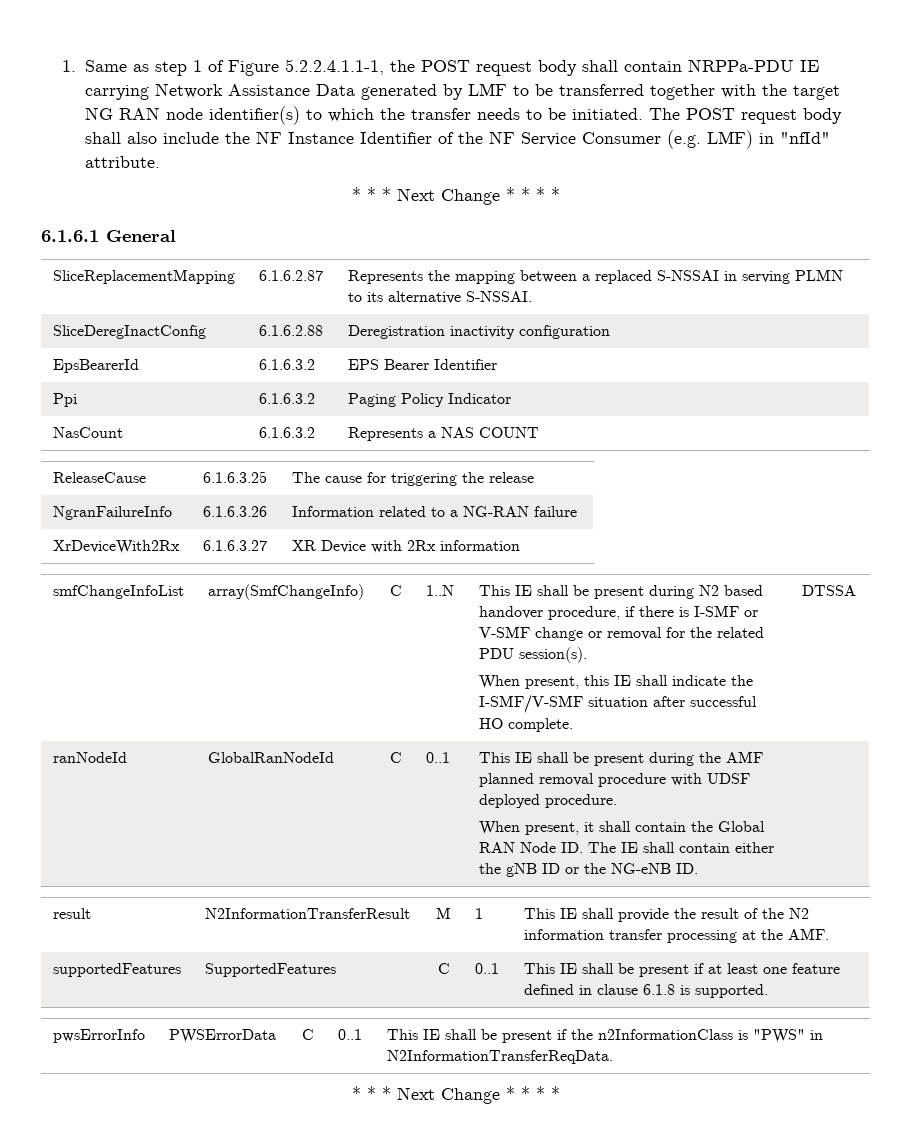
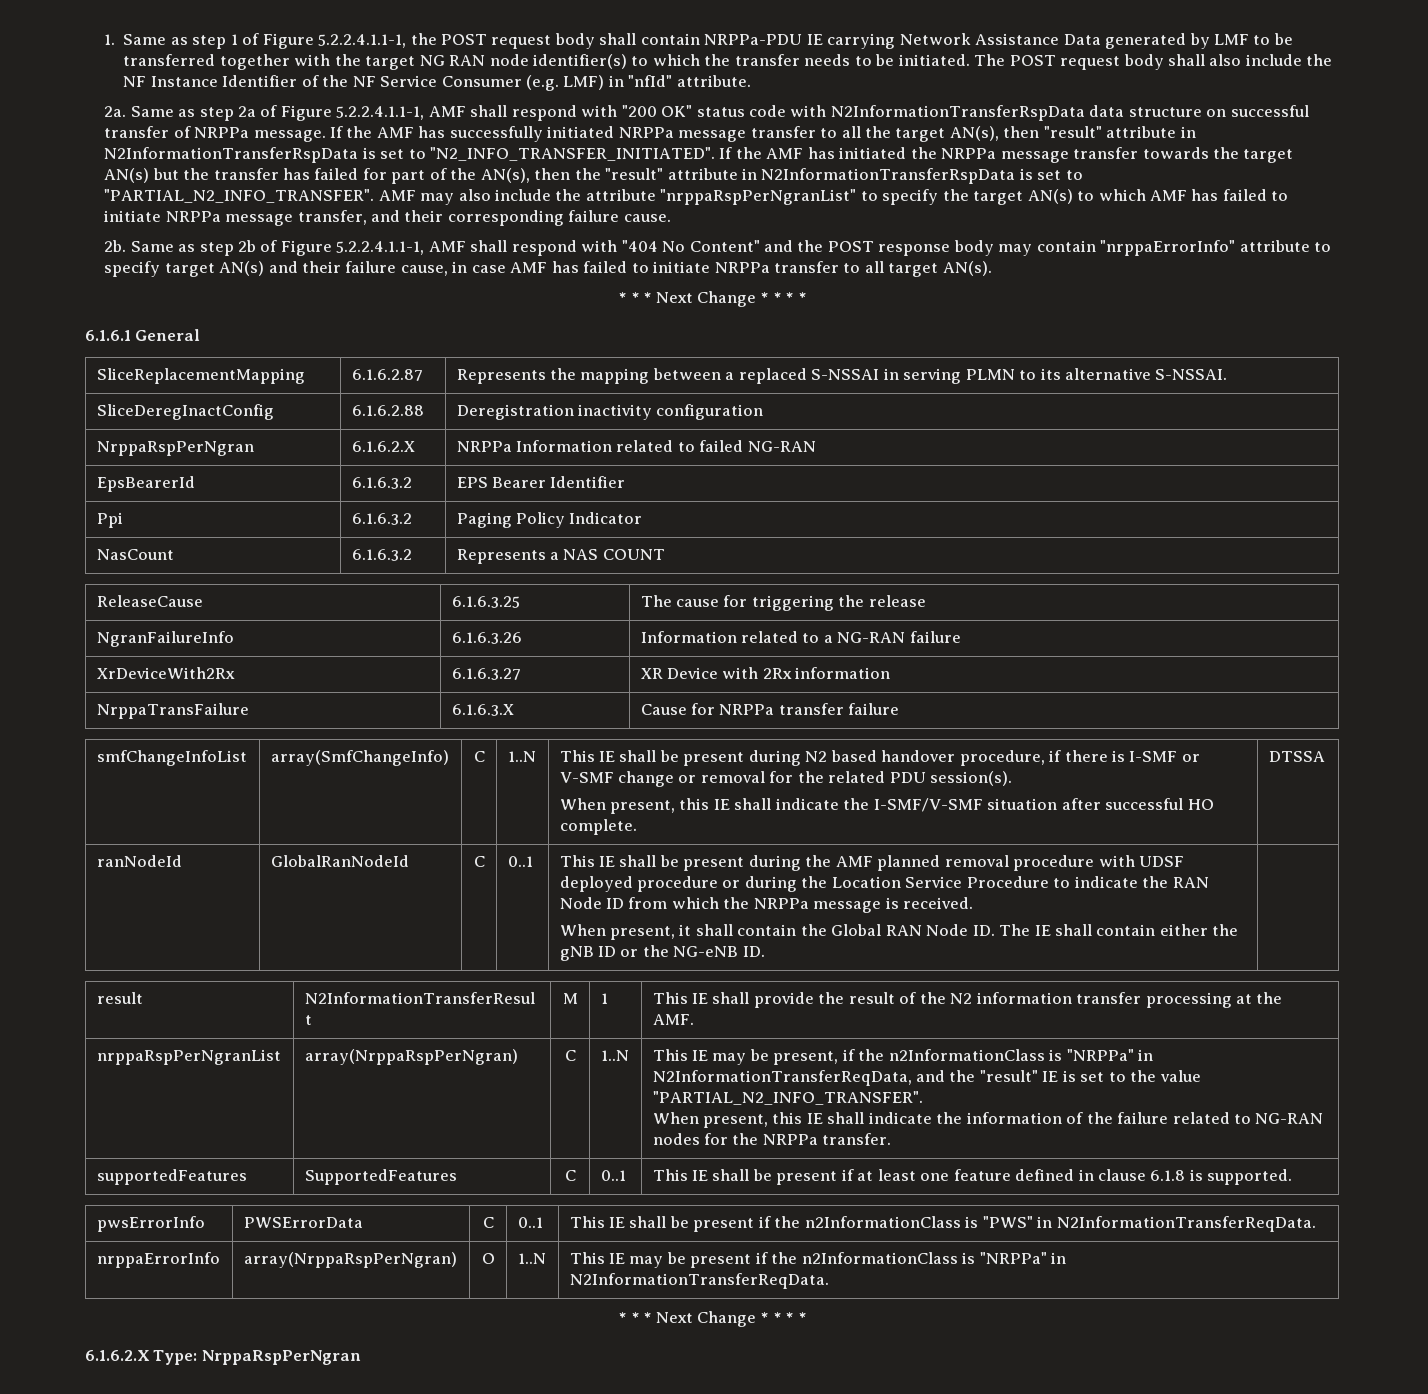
+ 2a. Same as step 2a of Figure 5.2.2.4.1.1-1, AMF shall respond with "200 OK" status code with N2InformationTransferRspData data structure on successful transfer of NRPPa message. If the AMF has successfully initiated NRPPa message transfer to all the target AN(s), then "result" attribute in N2InformationTransferRspData is set to "N2_INFO_TRANSFER_INITIATED". If the AMF has initiated the NRPPa message transfer towards the target AN(s) but the transfer has failed for part of the AN(s), then the "result" attribute in N2InformationTransferRspData is set to "PARTIAL_N2_INFO_TRANSFER". AMF may also include the attribute "nrppaRspPerNgranList" to specify the target AN(s) to which AMF has failed to initiate NRPPa message transfer, and their corresponding failure cause.
+ 2b. Same as step 2b of Figure 5.2.2.4.1.1-1, AMF shall respond with "404 No Content" and the POST response body may contain "nrppaErrorInfo" attribute to specify target AN(s) and their failure cause, in case AMF has failed to initiate NRPPa transfer to all target AN(s).
+ NrppaRspPerNgran | 6.1.6.2.X | NRPPa Information related to failed NG-RAN
+ NrppaTransFailure | 6.1.6.3.X | Cause for NRPPa transfer failure
- This IE shall be present during the AMF planned removal procedure with UDSF deployed procedure.
+ This IE shall be present during the AMF planned removal procedure with UDSF deployed procedure or during the Location Service Procedure to indicate the RAN Node ID from which the NRPPa message is received.
+ nrppaRspPerNgranList | array(NrppaRspPerNgran) | C | 1..N | This IE may be present, if the n2InformationClass is "NRPPa" in N2InformationTransferReqData, and the "result" IE is set to the value "PARTIAL_N2_INFO_TRANSFER".
+ When present, this IE shall indicate the information of the failure related to NG-RAN nodes for the NRPPa transfer.
  pwsErrorInfo | PWSErrorData | C | 0..1 | This IE shall be present if the n2InformationClass is "PWS" in N2InformationTransferReqData.
+ nrppaErrorInfo | array(NrppaRspPerNgran) | O | 1..N | This IE may be present if the n2InformationClass is "NRPPa" in N2InformationTransferReqData.
  * * * Next Change * * * *
+ 6.1.6.2.X Type: NrppaRspPerNgran

